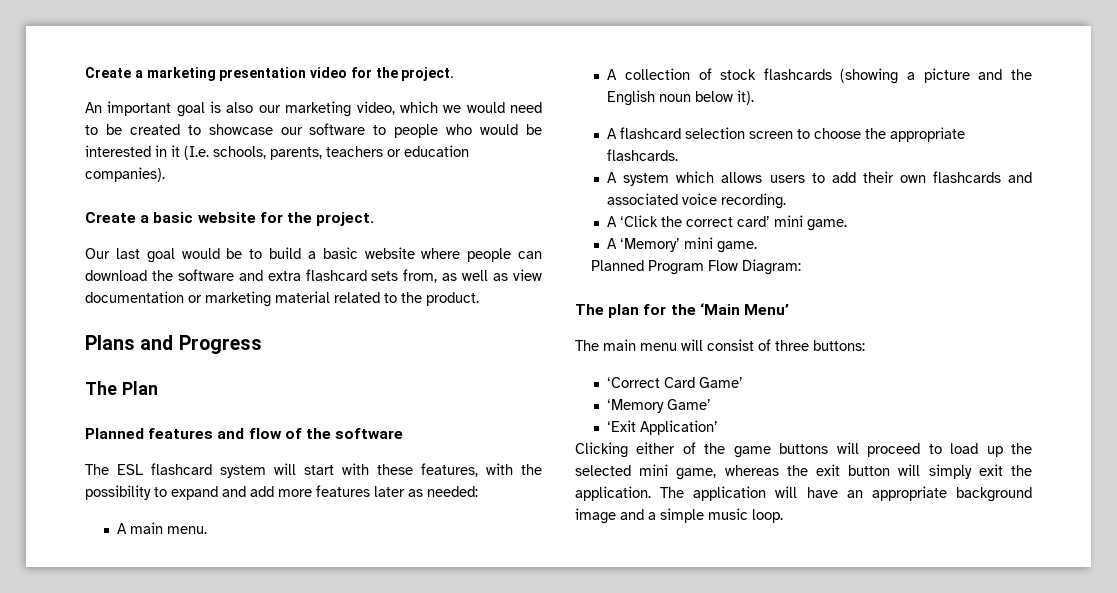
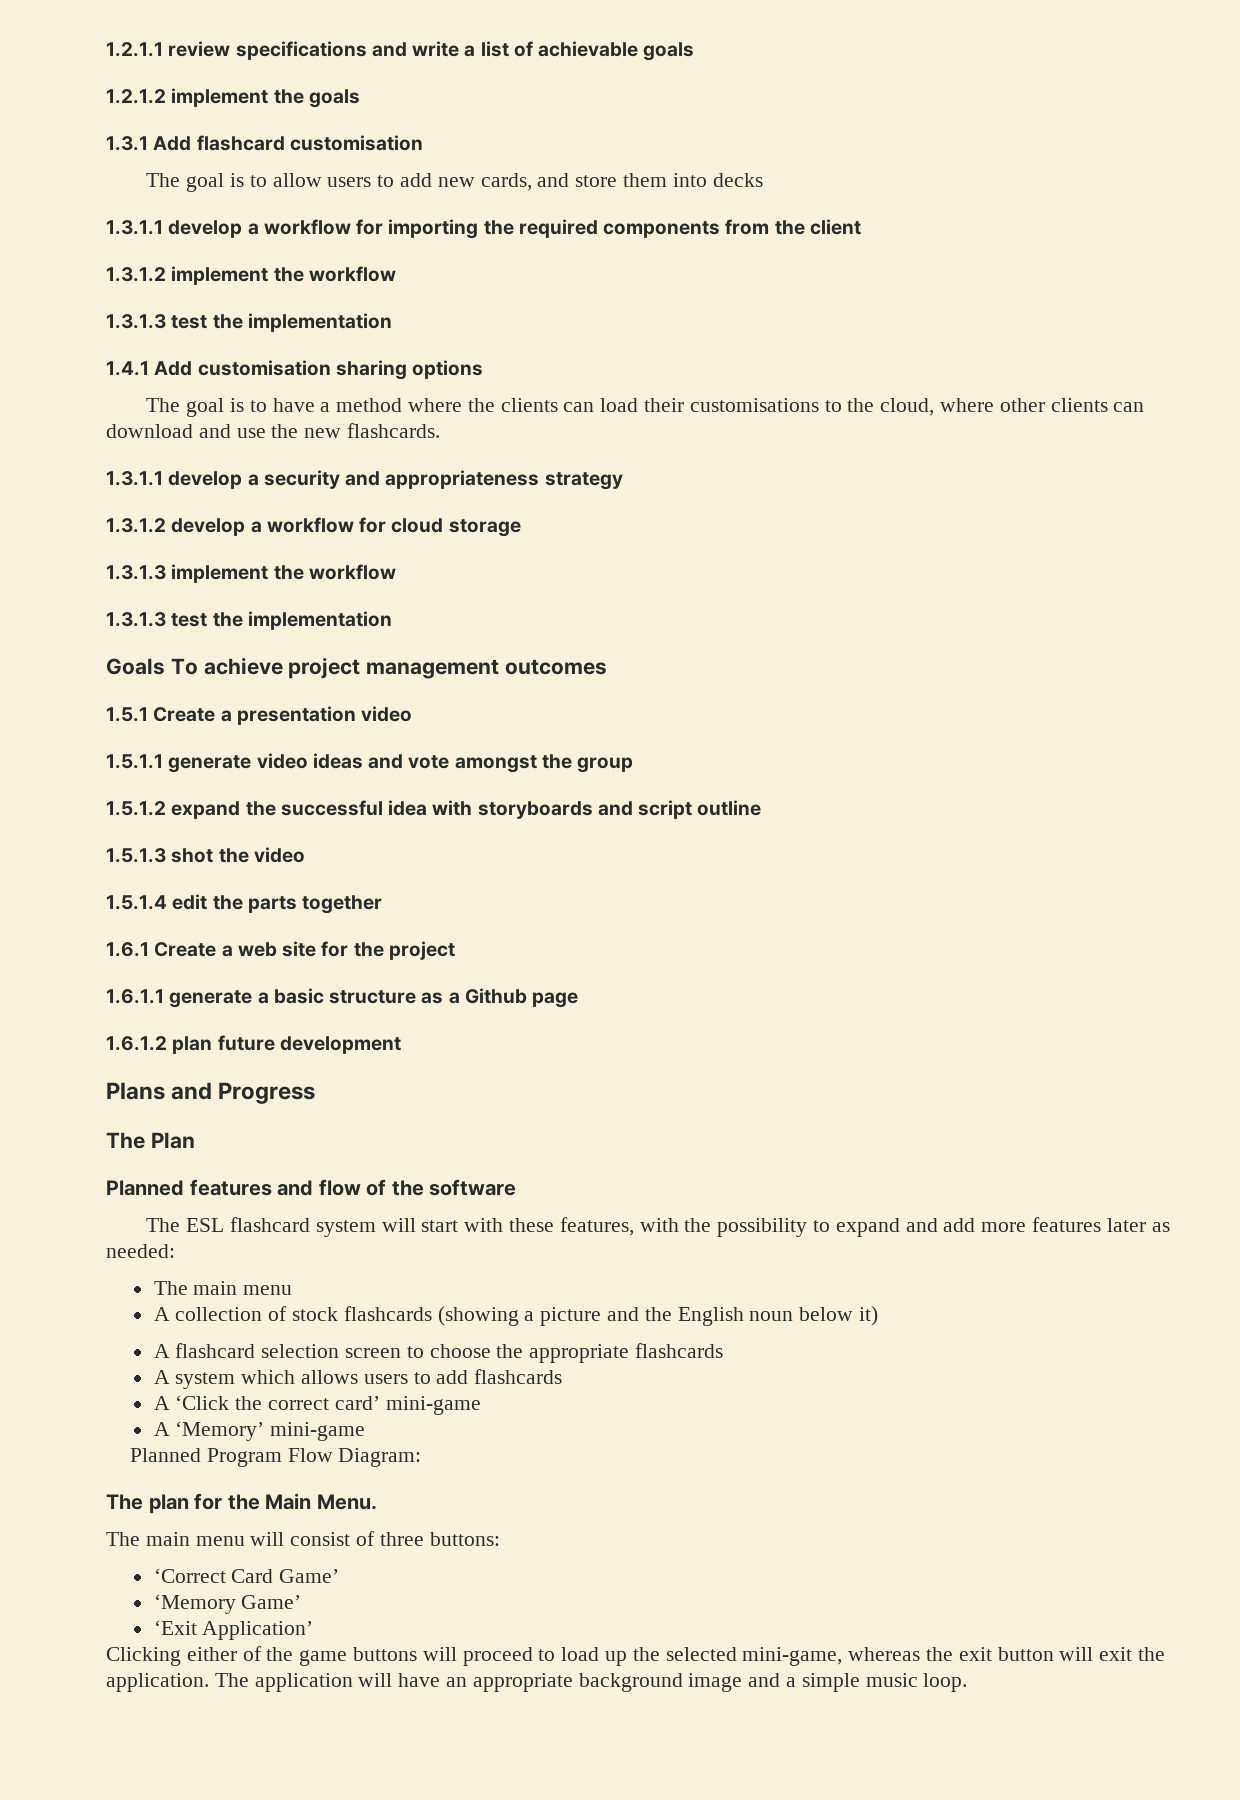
- Create a marketing presentation video for the project.
- An important goal is also our marketing video, which we would need to be created to showcase our software to people who would be interested in it (I.e. schools, parents, teachers or education companies).
- Create a basic website for the project.
- Our last goal would be to build a basic website where people can download the software and extra flashcard sets from, as well as view documentation or marketing material related to the product.
+ 1.2.1.1 review specifications and write a list of achievable goals
+ 1.2.1.2 implement the goals
+ 1.3.1 Add flashcard customisation
+ The goal is to allow users to add new cards, and store them into decks
+ 1.3.1.1 develop a workflow for importing the required components from the client
+ 1.3.1.2 implement the workflow
+ 1.3.1.3 test the implementation
+ 1.4.1 Add customisation sharing options
+ The goal is to have a method where the clients can load their customisations to the cloud, where other clients can download and use the new flashcards.
+ 1.3.1.1 develop a security and appropriateness strategy
+ 1.3.1.2 develop a workflow for cloud storage
+ 1.3.1.3 implement the workflow
+ 1.3.1.3 test the implementation
+ Goals To achieve project management outcomes
+ 1.5.1 Create a presentation video
+ 1.5.1.1 generate video ideas and vote amongst the group
+ 1.5.1.2 expand the successful idea with storyboards and script outline
+ 1.5.1.3 shot the video
+ 1.5.1.4 edit the parts together
+ 1.6.1 Create a web site for the project
+ 1.6.1.1 generate a basic structure as a Github page
+ 1.6.1.2 plan future development
  The ESL flashcard system will start with these features, with the possibility to expand and add more features later as needed:
- A main menu.
+ The main menu
- A collection of stock flashcards (showing a picture and the English noun below it).
+ A collection of stock flashcards (showing a picture and the English noun below it)
- A flashcard selection screen to choose the appropriate flashcards.
+ A flashcard selection screen to choose the appropriate flashcards
- A system which allows users to add their own flashcards and associated voice recording.
+ A system which allows users to add flashcards
- A ‘Click the correct card’ mini game.
+ A ‘Click the correct card’ mini-game
- A ‘Memory’ mini game.
+ A ‘Memory’ mini-game
- The plan for the ‘Main Menu’
+ The plan for the Main Menu.
- Clicking either of the game buttons will proceed to load up the selected mini game, whereas the exit button will simply exit the application.
+ Clicking either of the game buttons will proceed to load up the selected mini-game, whereas the exit button will exit the application.

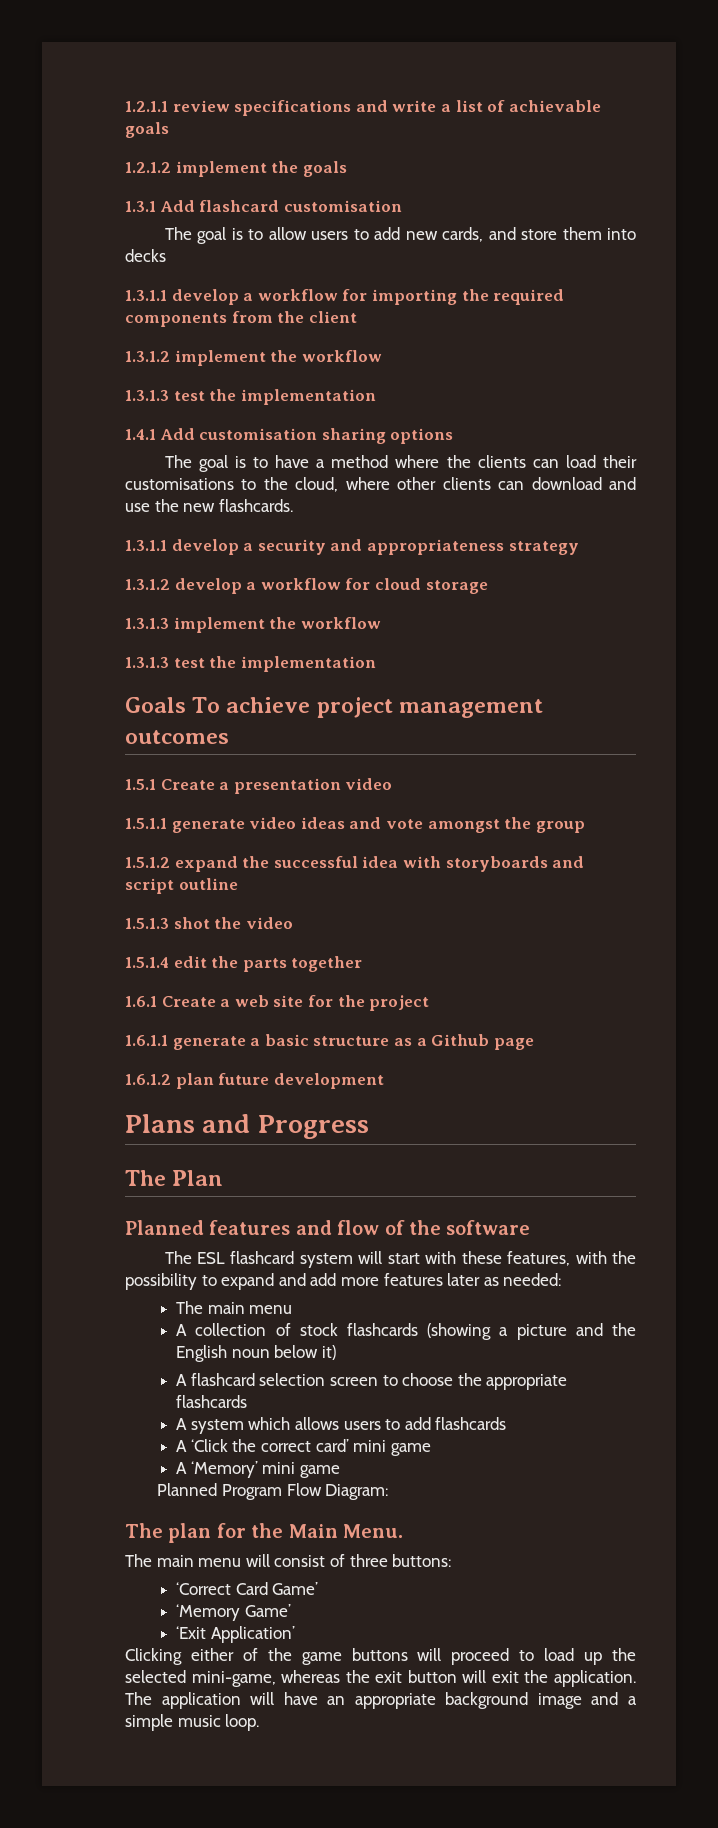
- A ‘Click the correct card’ mini-game
+ A ‘Click the correct card’ mini game
- A ‘Memory’ mini-game
+ A ‘Memory’ mini game

